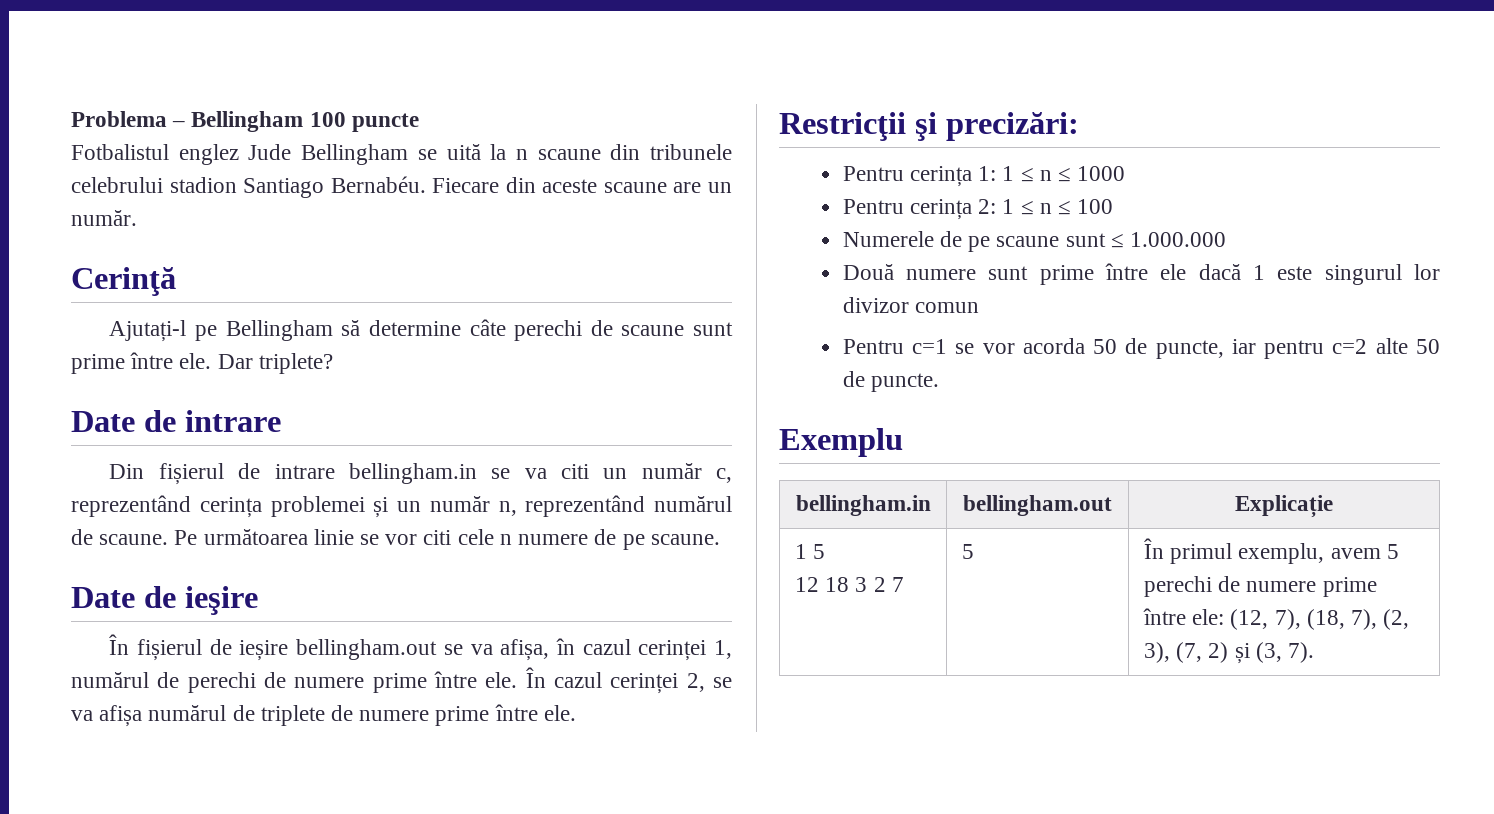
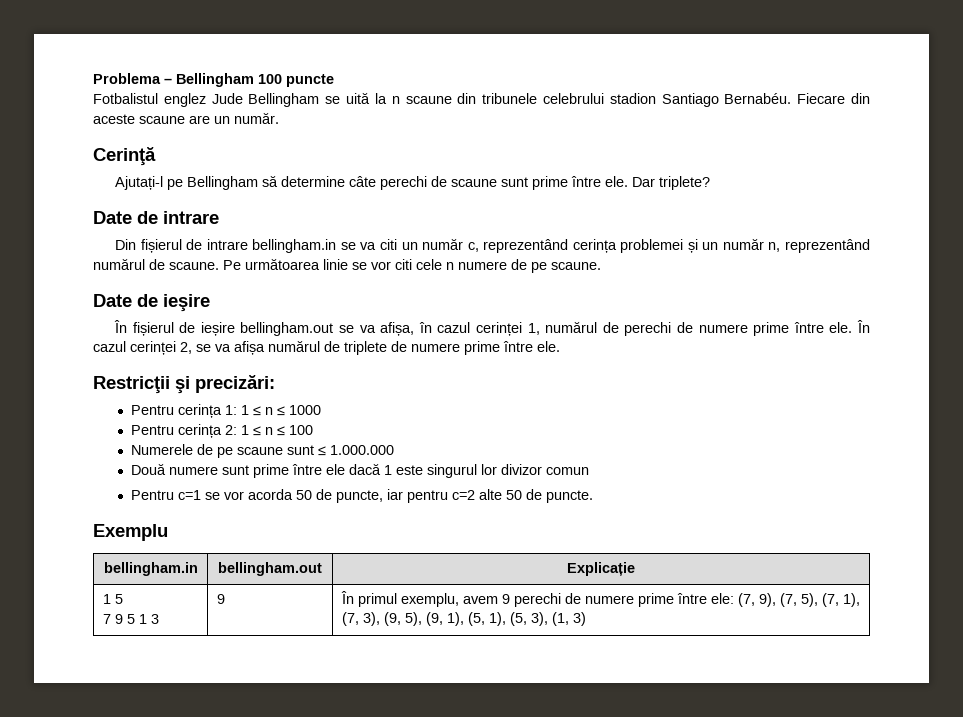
  bellingham.in | bellingham.out | Explicație
  1 5
- 12 18 3 2 7 | 5 | În primul exemplu, avem 5 perechi de numere prime între ele: (12, 7), (18, 7), (2, 3), (7, 2) și (3, 7).
+ 7 9 5 1 3 | 9 | În primul exemplu, avem 9 perechi de numere prime între ele: (7, 9), (7, 5), (7, 1), (7, 3), (9, 5), (9, 1), (5, 1), (5, 3), (1, 3)

